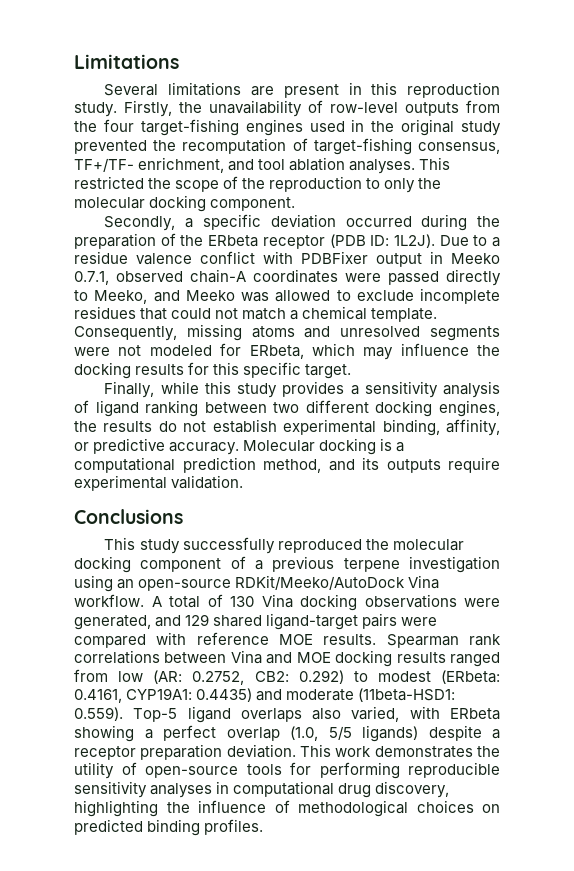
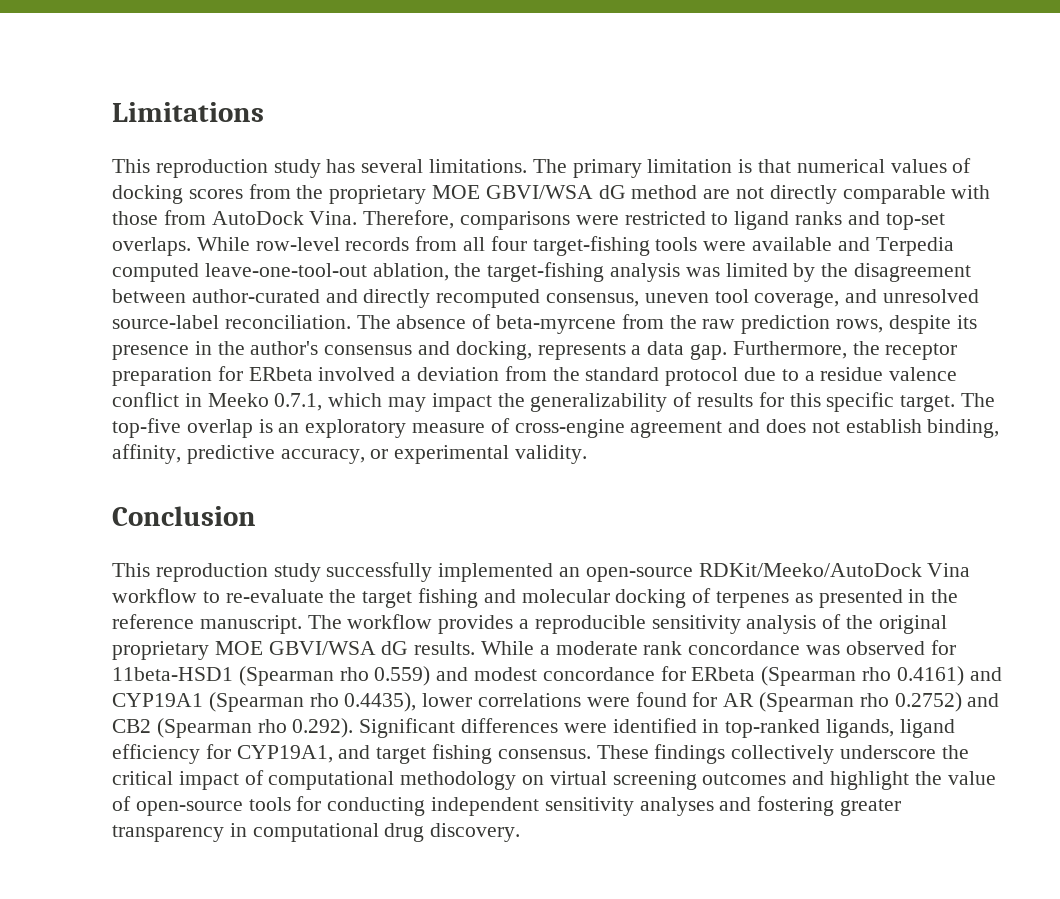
- Several limitations are present in this reproduction study. Firstly, the unavailability of row-level outputs from the four target-fishing engines used in the original study prevented the recomputation of target-fishing consensus, TF+/TF- enrichment, and tool ablation analyses. This restricted the scope of the reproduction to only the molecular docking component.
- Secondly, a specific deviation occurred during the preparation of the ERbeta receptor (PDB ID: 1L2J). Due to a residue valence conflict with PDBFixer output in Meeko 0.7.1, observed chain-A coordinates were passed directly to Meeko, and Meeko was allowed to exclude incomplete residues that could not match a chemical template. Consequently, missing atoms and unresolved segments were not modeled for ERbeta, which may influence the docking results for this specific target.
- Finally, while this study provides a sensitivity analysis of ligand ranking between two different docking engines, the results do not establish experimental binding, affinity, or predictive accuracy. Molecular docking is a computational prediction method, and its outputs require experimental validation.
- Conclusions
- This study successfully reproduced the molecular docking component of a previous terpene investigation using an open-source RDKit/Meeko/AutoDock Vina workflow. A total of 130 Vina docking observations were generated, and 129 shared ligand-target pairs were compared with reference MOE results. Spearman rank correlations between Vina and MOE docking results ranged from low (AR: 0.2752, CB2: 0.292) to modest (ERbeta: 0.4161, CYP19A1: 0.4435) and moderate (11beta-HSD1: 0.559). Top-5 ligand overlaps also varied, with ERbeta showing a perfect overlap (1.0, 5/5 ligands) despite a receptor preparation deviation. This work demonstrates the utility of open-source tools for performing reproducible sensitivity analyses in computational drug discovery, highlighting the influence of methodological choices on predicted binding profiles.
+ This reproduction study has several limitations. The primary limitation is that numerical values of docking scores from the proprietary MOE GBVI/WSA dG method are not directly comparable with those from AutoDock Vina. Therefore, comparisons were restricted to ligand ranks and top-set overlaps. While row-level records from all four target-fishing tools were available and Terpedia computed leave-one-tool-out ablation, the target-fishing analysis was limited by the disagreement between author-curated and directly recomputed consensus, uneven tool coverage, and unresolved source-label reconciliation. The absence of beta-myrcene from the raw prediction rows, despite its presence in the author's consensus and docking, represents a data gap. Furthermore, the receptor preparation for ERbeta involved a deviation from the standard protocol due to a residue valence conflict in Meeko 0.7.1, which may impact the generalizability of results for this specific target. The top-five overlap is an exploratory measure of cross-engine agreement and does not establish binding, affinity, predictive accuracy, or experimental validity.
+ Conclusion
+ This reproduction study successfully implemented an open-source RDKit/Meeko/AutoDock Vina workflow to re-evaluate the target fishing and molecular docking of terpenes as presented in the reference manuscript. The workflow provides a reproducible sensitivity analysis of the original proprietary MOE GBVI/WSA dG results. While a moderate rank concordance was observed for 11beta-HSD1 (Spearman rho 0.559) and modest concordance for ERbeta (Spearman rho 0.4161) and CYP19A1 (Spearman rho 0.4435), lower correlations were found for AR (Spearman rho 0.2752) and CB2 (Spearman rho 0.292). Significant differences were identified in top-ranked ligands, ligand efficiency for CYP19A1, and target fishing consensus. These findings collectively underscore the critical impact of computational methodology on virtual screening outcomes and highlight the value of open-source tools for conducting independent sensitivity analyses and fostering greater transparency in computational drug discovery.

